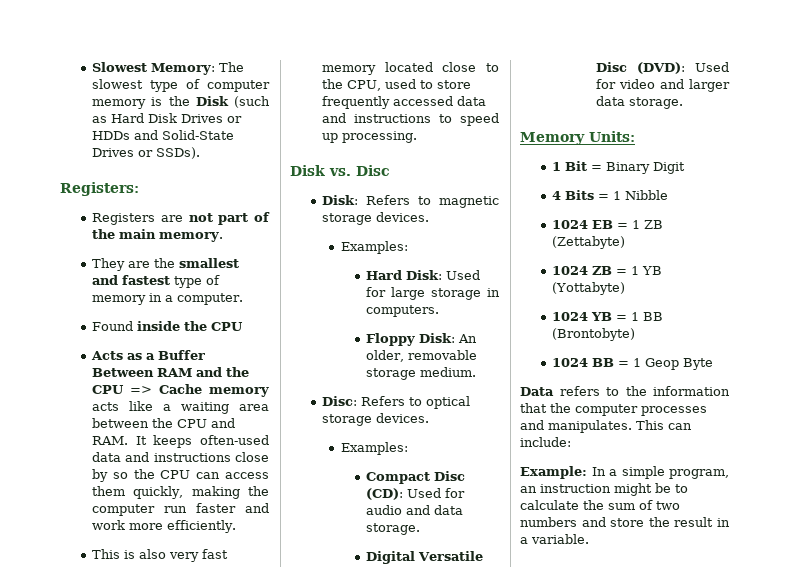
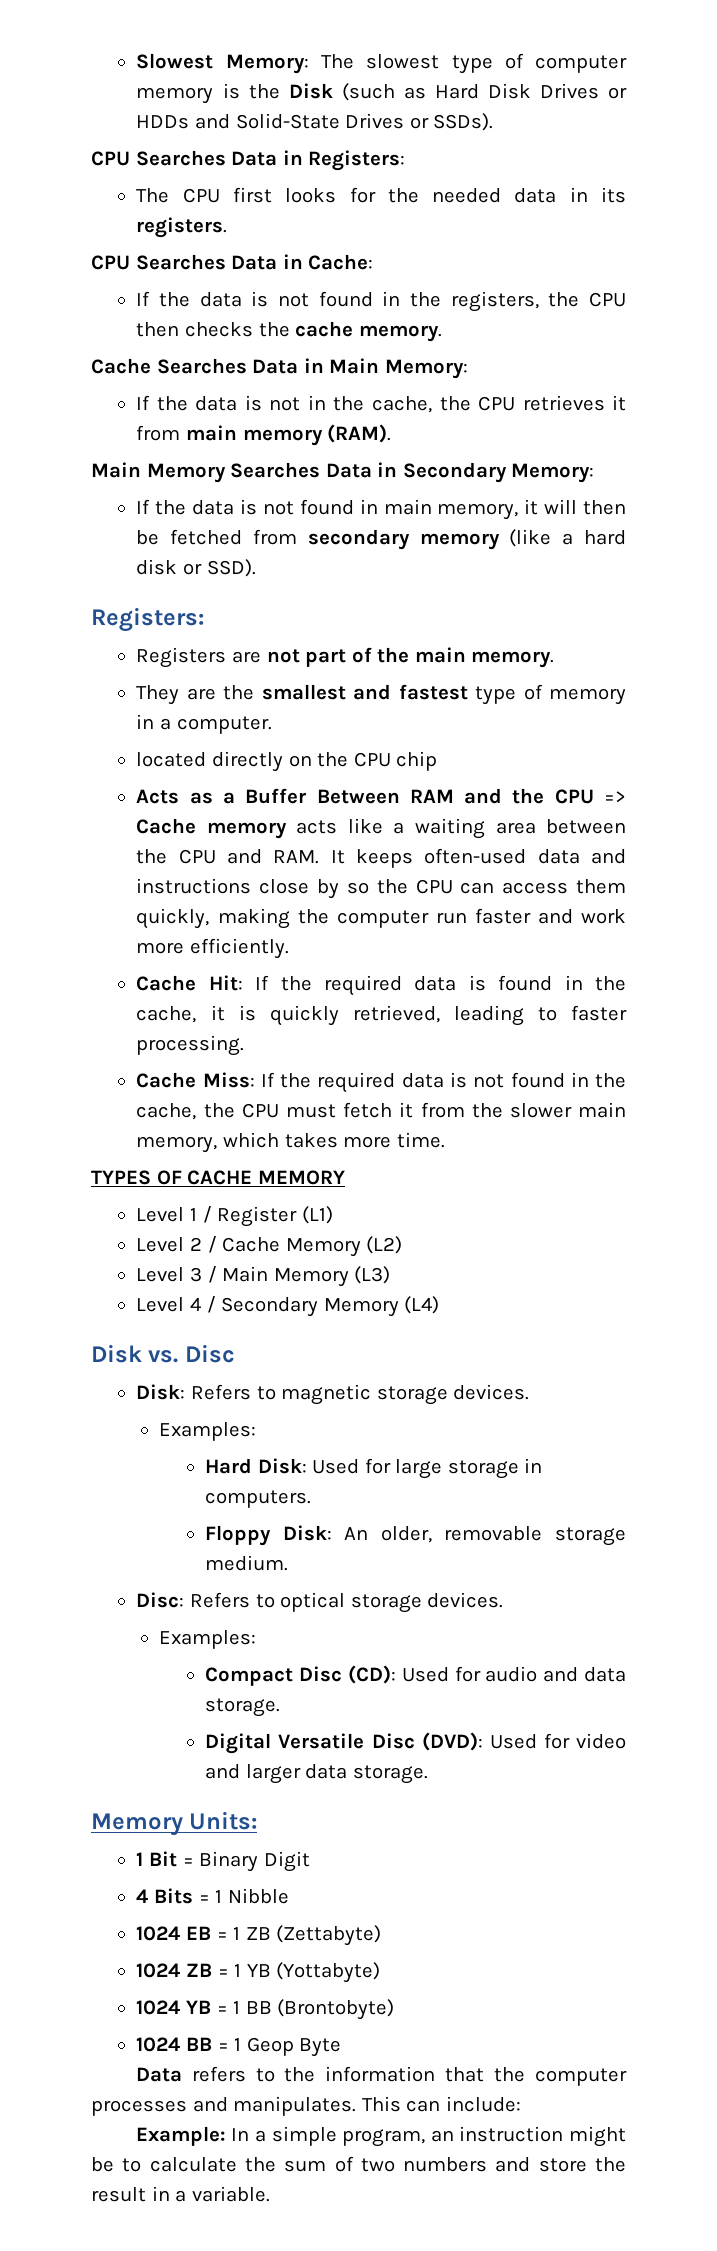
+ CPU Searches Data in Registers:
+ The CPU first looks for the needed data in its registers.
+ CPU Searches Data in Cache:
+ If the data is not found in the registers, the CPU then checks the cache memory.
+ Cache Searches Data in Main Memory:
+ If the data is not in the cache, the CPU retrieves it from main memory (RAM).
+ Main Memory Searches Data in Secondary Memory:
+ If the data is not found in main memory, it will then be fetched from secondary memory (like a hard disk or SSD).
- Found inside the CPU
+ located directly on the CPU chip
- This is also very fast memory located close to the CPU, used to store frequently accessed data and instructions to speed up processing.
+ Cache Hit: If the required data is found in the cache, it is quickly retrieved, leading to faster processing.
+ Cache Miss: If the required data is not found in the cache, the CPU must fetch it from the slower main memory, which takes more time.
+ TYPES OF CACHE MEMORY
+ Level 1 / Register (L1)
+ Level 2 / Cache Memory (L2)
+ Level 3 / Main Memory (L3)
+ Level 4 / Secondary Memory (L4)

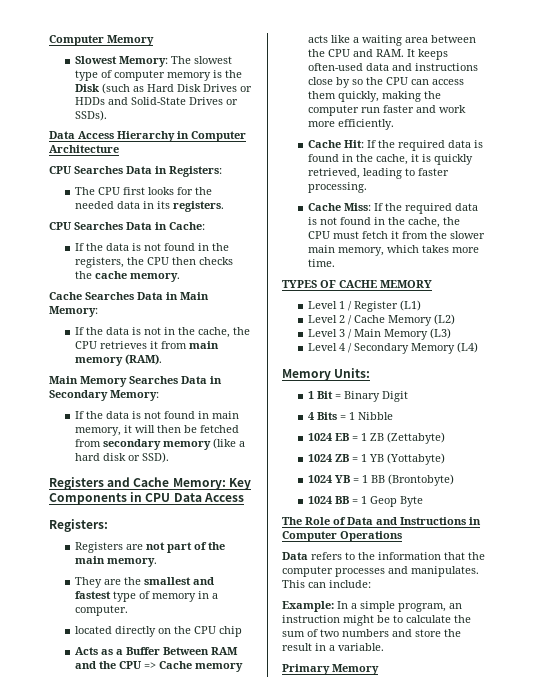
+ Computer Memory
+ Data Access Hierarchy in Computer Architecture
+ Registers and Cache Memory: Key Components in CPU Data Access
- Disk vs. Disc
- Disk: Refers to magnetic storage devices.
- Examples:
- Hard Disk: Used for large storage in computers.
- Floppy Disk: An older, removable storage medium.
- Disc: Refers to optical storage devices.
- Examples:
- Compact Disc (CD): Used for audio and data storage.
- Digital Versatile Disc (DVD): Used for video and larger data storage.
+ The Role of Data and Instructions in Computer Operations
+ Primary Memory

